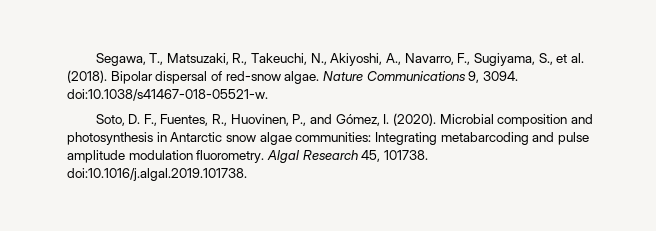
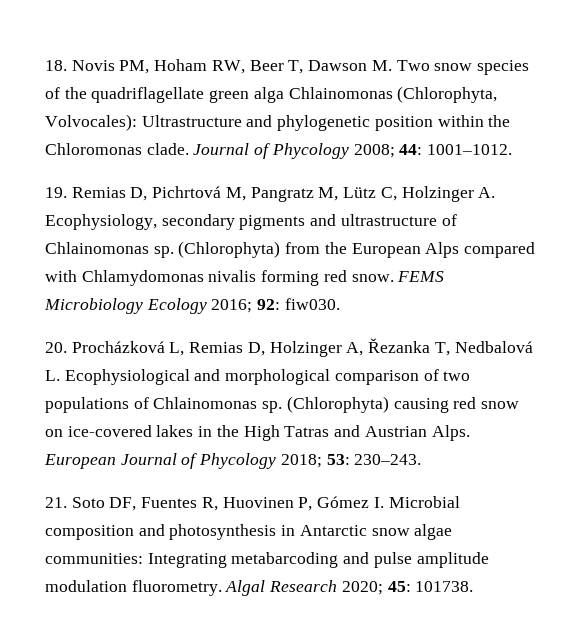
- Segawa, T., Matsuzaki, R., Takeuchi, N., Akiyoshi, A., Navarro, F., Sugiyama, S., et al. (2018). Bipolar dispersal of red-snow algae. Nature Communications 9, 3094. doi:10.1038/s41467-018-05521-w.
- Soto, D. F., Fuentes, R., Huovinen, P., and Gómez, I. (2020). Microbial composition and photosynthesis in Antarctic snow algae communities: Integrating metabarcoding and pulse amplitude modulation fluorometry.
+ 18. Novis PM, Hoham RW, Beer T, Dawson M. Two snow species of the quadriflagellate green alga Chlainomonas (Chlorophyta, Volvocales): Ultrastructure and phylogenetic position within the Chloromonas clade. Journal of Phycology 2008; 44: 1001–1012.
+ 19. Remias D, Pichrtová M, Pangratz M, Lütz C, Holzinger A. Ecophysiology, secondary pigments and ultrastructure of Chlainomonas sp. (Chlorophyta) from the European Alps compared with Chlamydomonas nivalis forming red snow. FEMS Microbiology Ecology 2016; 92: fiw030.
+ 20. Procházková L, Remias D, Holzinger A, Řezanka T, Nedbalová L. Ecophysiological and morphological comparison of two populations of Chlainomonas sp. (Chlorophyta) causing red snow on ice-covered lakes in the High Tatras and Austrian Alps. European Journal of Phycology 2018; 53: 230–243.
+ 21. Soto DF, Fuentes R, Huovinen P, Gómez I. Microbial composition and photosynthesis in Antarctic snow algae communities: Integrating metabarcoding and pulse amplitude modulation fluorometry.
- Algal Research 45, 101738. doi:10.1016/j.algal.2019.101738.
+ Algal Research 2020; 45: 101738.

